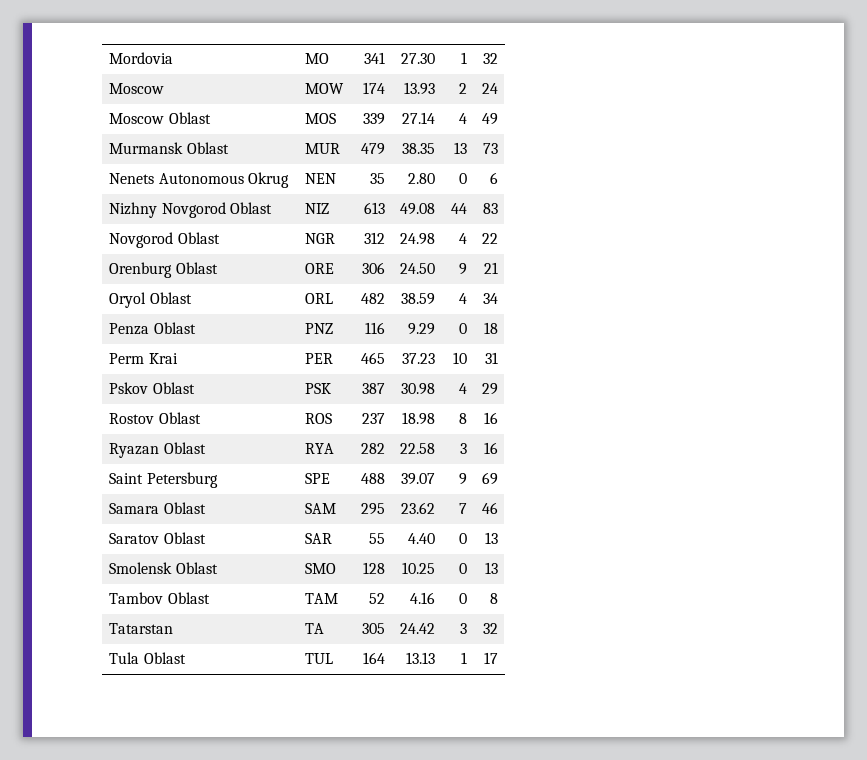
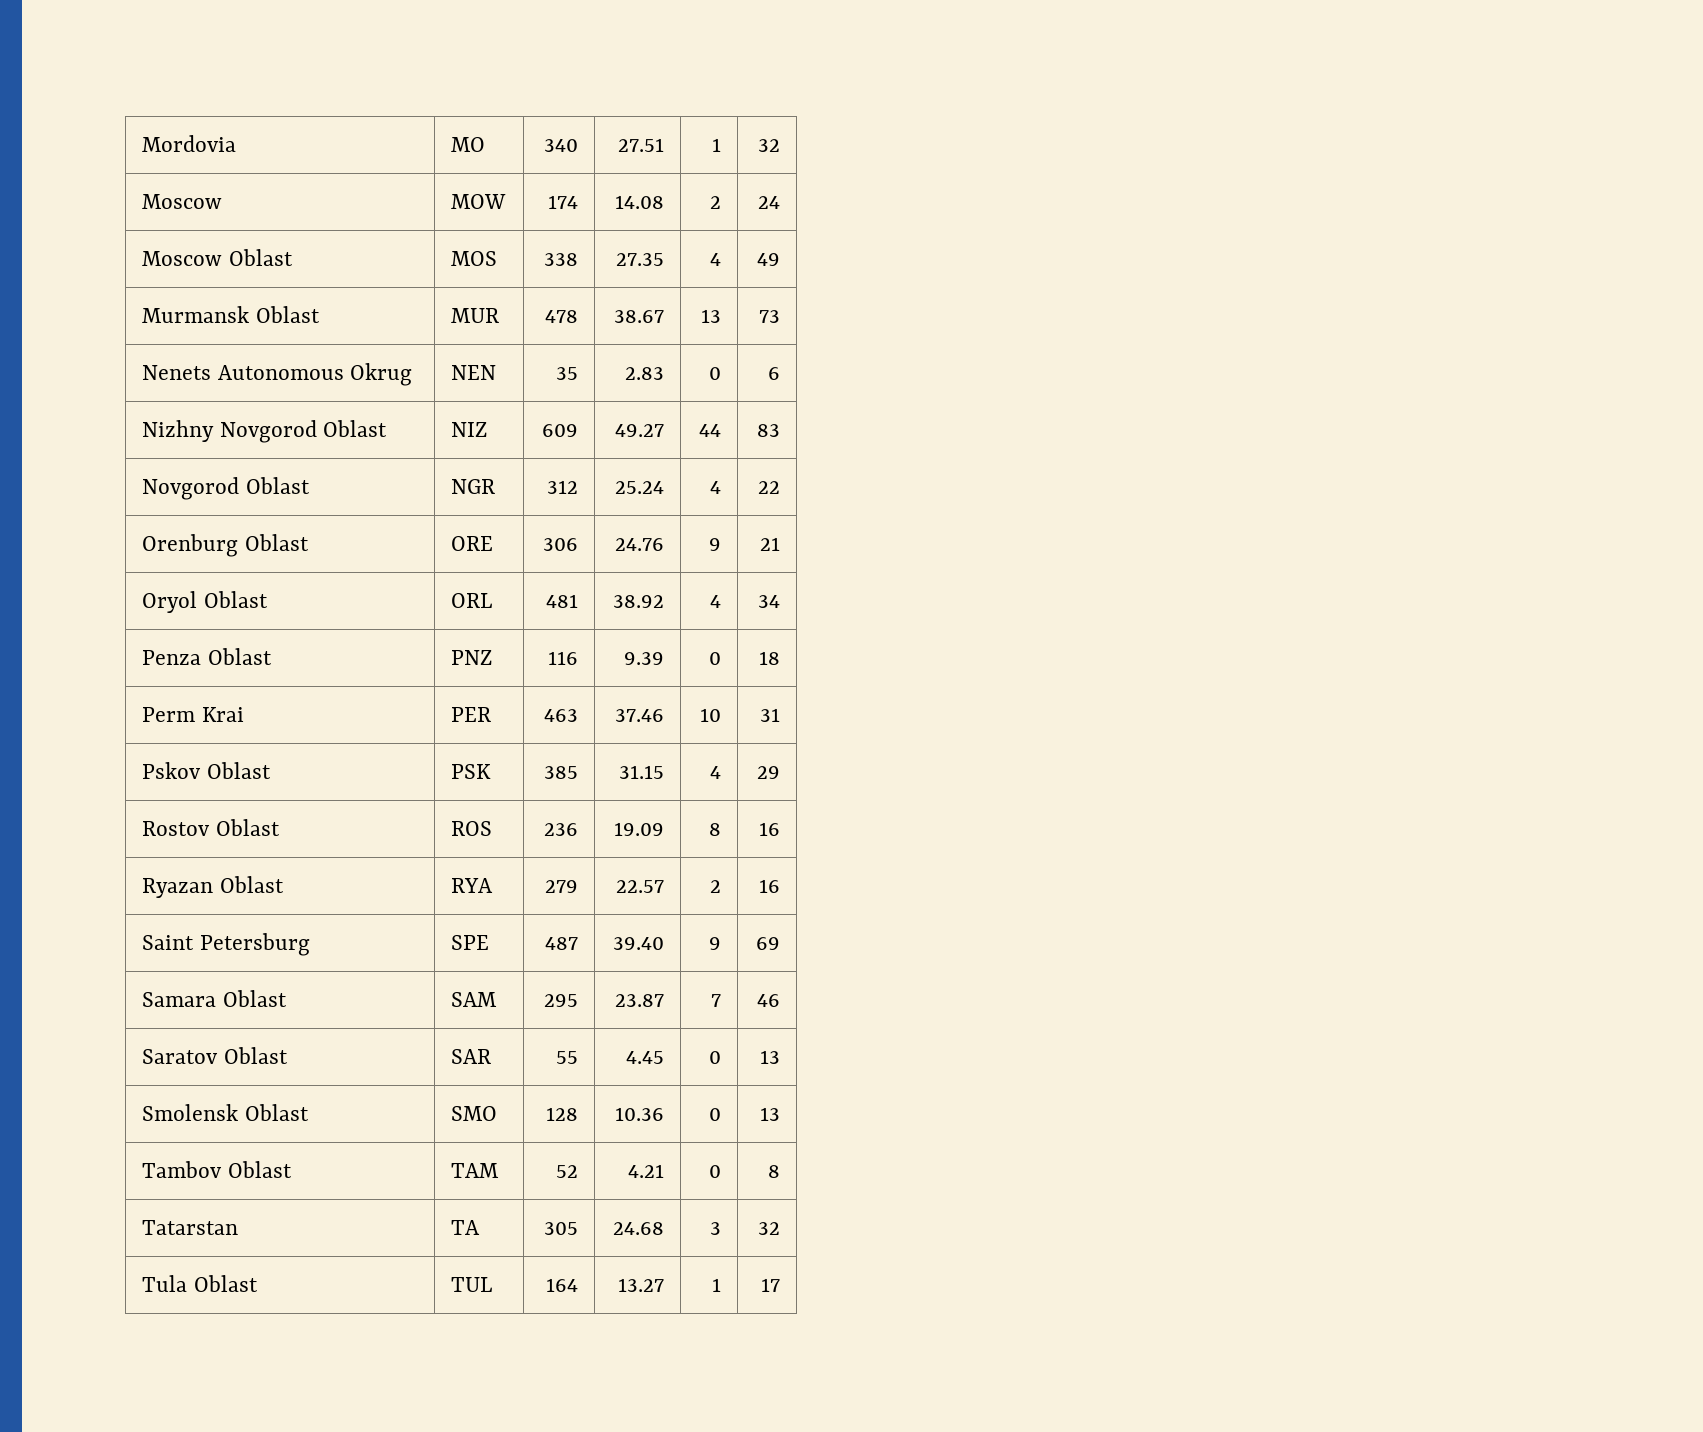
- Mordovia | MO | 341 | 27.30 | 1 | 32
+ Mordovia | MO | 340 | 27.51 | 1 | 32
- Moscow | MOW | 174 | 13.93 | 2 | 24
+ Moscow | MOW | 174 | 14.08 | 2 | 24
- Moscow Oblast | MOS | 339 | 27.14 | 4 | 49
+ Moscow Oblast | MOS | 338 | 27.35 | 4 | 49
- Murmansk Oblast | MUR | 479 | 38.35 | 13 | 73
+ Murmansk Oblast | MUR | 478 | 38.67 | 13 | 73
- Nenets Autonomous Okrug | NEN | 35 | 2.80 | 0 | 6
+ Nenets Autonomous Okrug | NEN | 35 | 2.83 | 0 | 6
- Nizhny Novgorod Oblast | NIZ | 613 | 49.08 | 44 | 83
+ Nizhny Novgorod Oblast | NIZ | 609 | 49.27 | 44 | 83
- Novgorod Oblast | NGR | 312 | 24.98 | 4 | 22
+ Novgorod Oblast | NGR | 312 | 25.24 | 4 | 22
- Orenburg Oblast | ORE | 306 | 24.50 | 9 | 21
+ Orenburg Oblast | ORE | 306 | 24.76 | 9 | 21
- Oryol Oblast | ORL | 482 | 38.59 | 4 | 34
+ Oryol Oblast | ORL | 481 | 38.92 | 4 | 34
- Penza Oblast | PNZ | 116 | 9.29 | 0 | 18
+ Penza Oblast | PNZ | 116 | 9.39 | 0 | 18
- Perm Krai | PER | 465 | 37.23 | 10 | 31
+ Perm Krai | PER | 463 | 37.46 | 10 | 31
- Pskov Oblast | PSK | 387 | 30.98 | 4 | 29
+ Pskov Oblast | PSK | 385 | 31.15 | 4 | 29
- Rostov Oblast | ROS | 237 | 18.98 | 8 | 16
+ Rostov Oblast | ROS | 236 | 19.09 | 8 | 16
- Ryazan Oblast | RYA | 282 | 22.58 | 3 | 16
+ Ryazan Oblast | RYA | 279 | 22.57 | 2 | 16
- Saint Petersburg | SPE | 488 | 39.07 | 9 | 69
+ Saint Petersburg | SPE | 487 | 39.40 | 9 | 69
- Samara Oblast | SAM | 295 | 23.62 | 7 | 46
+ Samara Oblast | SAM | 295 | 23.87 | 7 | 46
- Saratov Oblast | SAR | 55 | 4.40 | 0 | 13
+ Saratov Oblast | SAR | 55 | 4.45 | 0 | 13
- Smolensk Oblast | SMO | 128 | 10.25 | 0 | 13
+ Smolensk Oblast | SMO | 128 | 10.36 | 0 | 13
- Tambov Oblast | TAM | 52 | 4.16 | 0 | 8
+ Tambov Oblast | TAM | 52 | 4.21 | 0 | 8
- Tatarstan | TA | 305 | 24.42 | 3 | 32
+ Tatarstan | TA | 305 | 24.68 | 3 | 32
- Tula Oblast | TUL | 164 | 13.13 | 1 | 17
+ Tula Oblast | TUL | 164 | 13.27 | 1 | 17

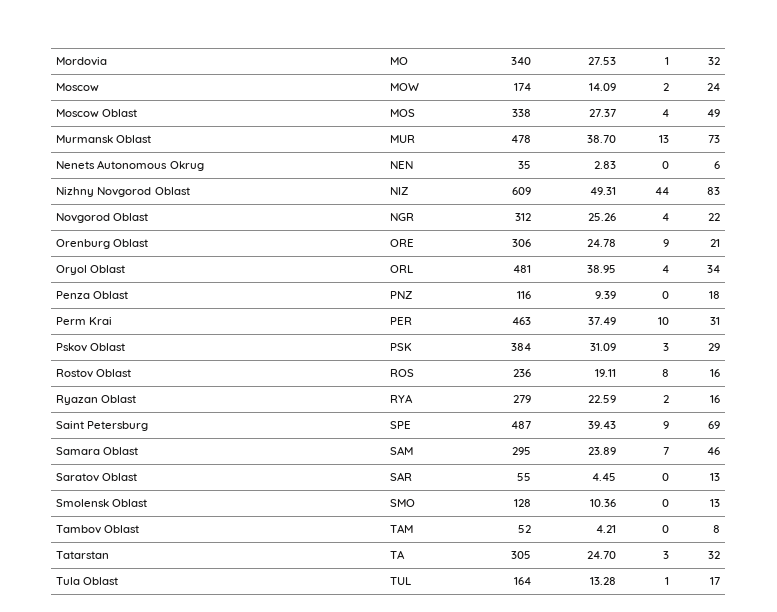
- Mordovia | MO | 340 | 27.51 | 1 | 32
+ Mordovia | MO | 340 | 27.53 | 1 | 32
- Moscow | MOW | 174 | 14.08 | 2 | 24
+ Moscow | MOW | 174 | 14.09 | 2 | 24
- Moscow Oblast | MOS | 338 | 27.35 | 4 | 49
+ Moscow Oblast | MOS | 338 | 27.37 | 4 | 49
- Murmansk Oblast | MUR | 478 | 38.67 | 13 | 73
+ Murmansk Oblast | MUR | 478 | 38.70 | 13 | 73
- Nizhny Novgorod Oblast | NIZ | 609 | 49.27 | 44 | 83
+ Nizhny Novgorod Oblast | NIZ | 609 | 49.31 | 44 | 83
- Novgorod Oblast | NGR | 312 | 25.24 | 4 | 22
+ Novgorod Oblast | NGR | 312 | 25.26 | 4 | 22
- Orenburg Oblast | ORE | 306 | 24.76 | 9 | 21
+ Orenburg Oblast | ORE | 306 | 24.78 | 9 | 21
- Oryol Oblast | ORL | 481 | 38.92 | 4 | 34
+ Oryol Oblast | ORL | 481 | 38.95 | 4 | 34
- Perm Krai | PER | 463 | 37.46 | 10 | 31
+ Perm Krai | PER | 463 | 37.49 | 10 | 31
- Pskov Oblast | PSK | 385 | 31.15 | 4 | 29
+ Pskov Oblast | PSK | 384 | 31.09 | 3 | 29
- Rostov Oblast | ROS | 236 | 19.09 | 8 | 16
+ Rostov Oblast | ROS | 236 | 19.11 | 8 | 16
- Ryazan Oblast | RYA | 279 | 22.57 | 2 | 16
+ Ryazan Oblast | RYA | 279 | 22.59 | 2 | 16
- Saint Petersburg | SPE | 487 | 39.40 | 9 | 69
+ Saint Petersburg | SPE | 487 | 39.43 | 9 | 69
- Samara Oblast | SAM | 295 | 23.87 | 7 | 46
+ Samara Oblast | SAM | 295 | 23.89 | 7 | 46
- Tatarstan | TA | 305 | 24.68 | 3 | 32
+ Tatarstan | TA | 305 | 24.70 | 3 | 32
- Tula Oblast | TUL | 164 | 13.27 | 1 | 17
+ Tula Oblast | TUL | 164 | 13.28 | 1 | 17

